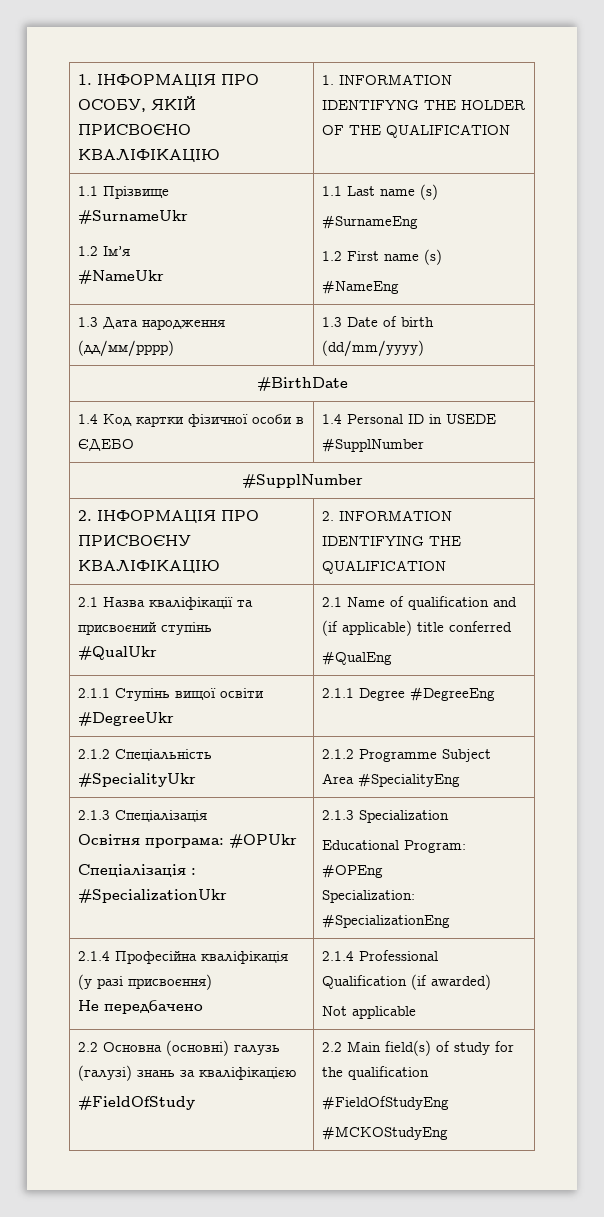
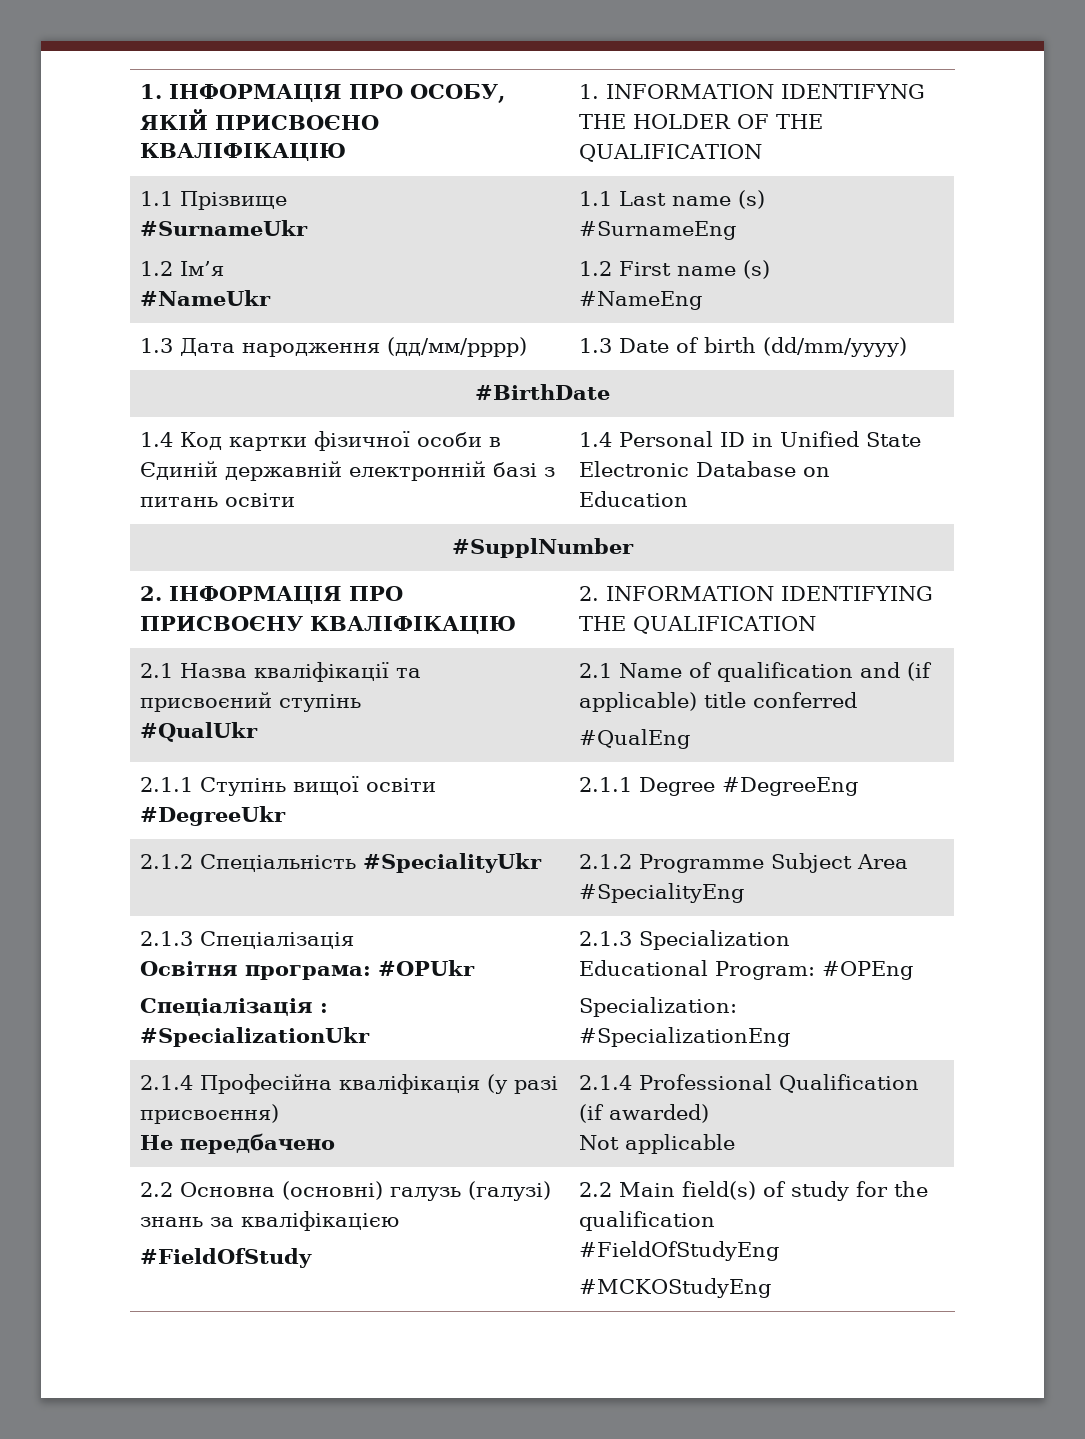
- 1.4 Код картки фізичної особи в ЄДЕБО | 1.4 Personal ID in USEDE #SupplNumber
+ 1.4 Код картки фізичної особи в Єдиній державній електронній базі з питань освіти | 1.4 Personal ID in Unified State Electronic Database on Education

